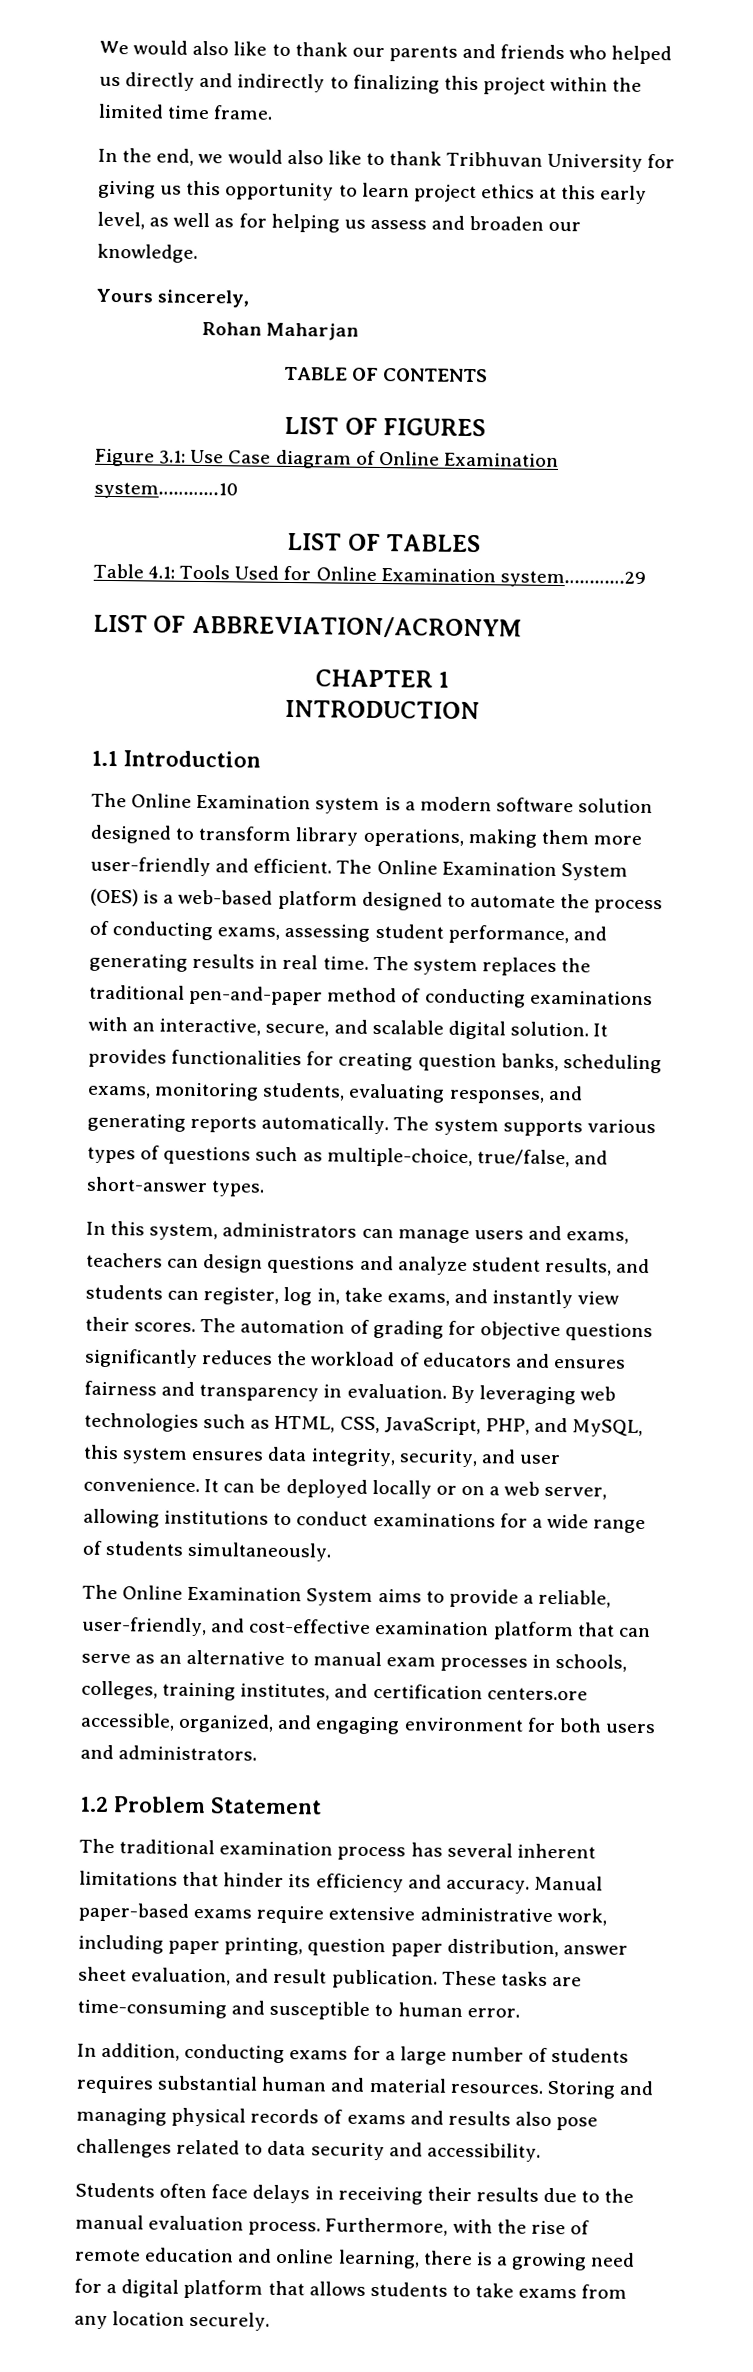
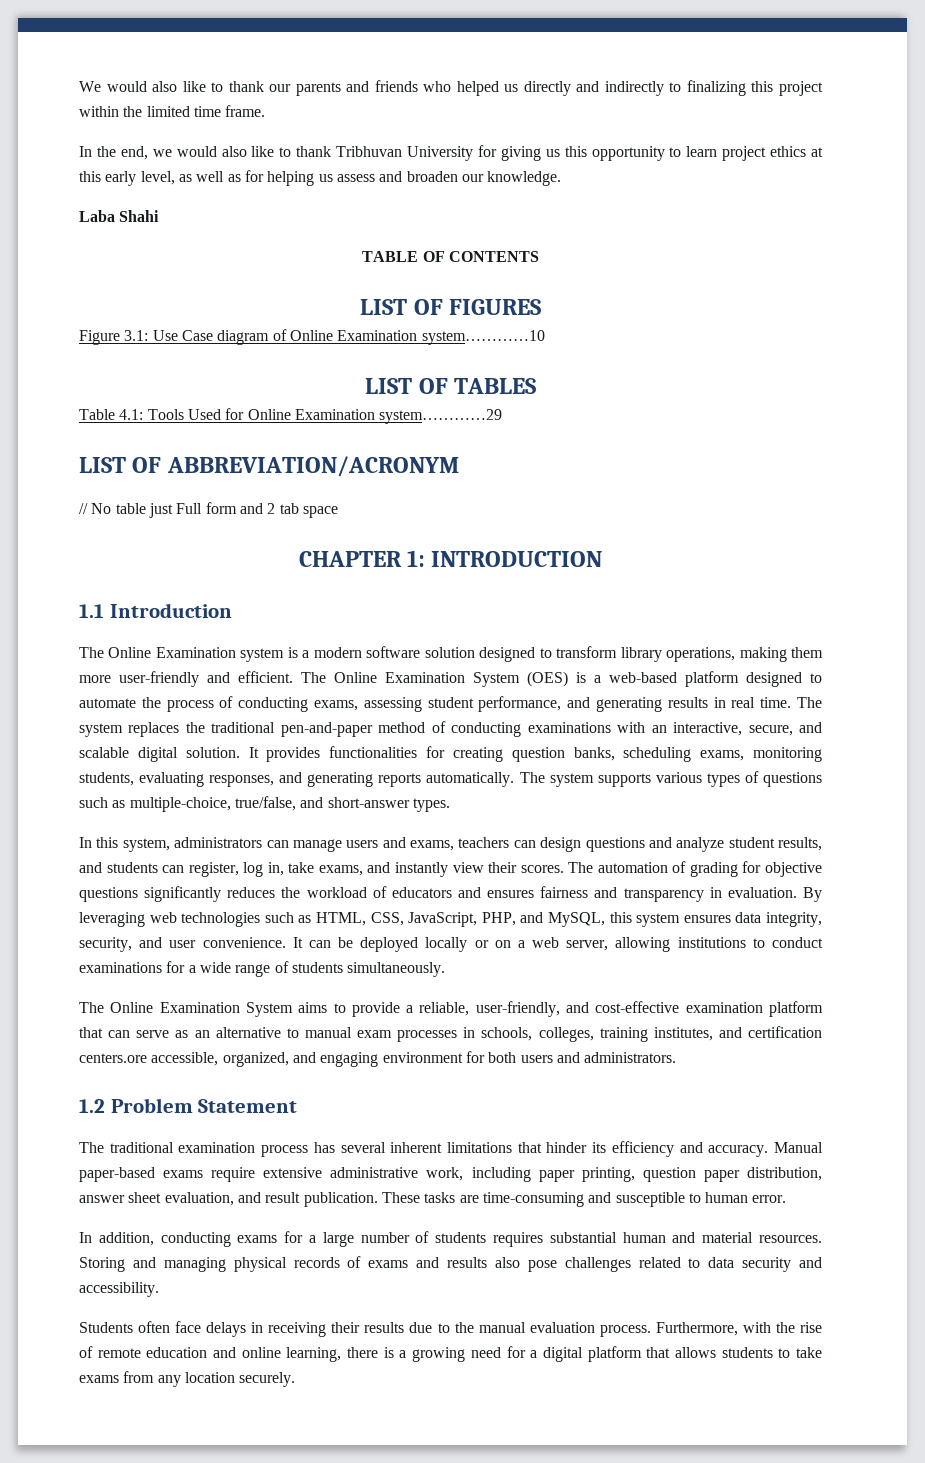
- Yours sincerely,
- Rohan Maharjan
+ Laba Shahi
+ // No table just Full form and 2 tab space
- CHAPTER 1
- INTRODUCTION
+ CHAPTER 1: INTRODUCTION

